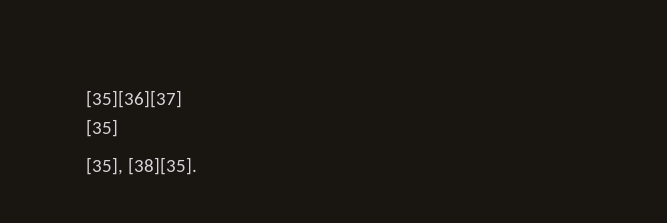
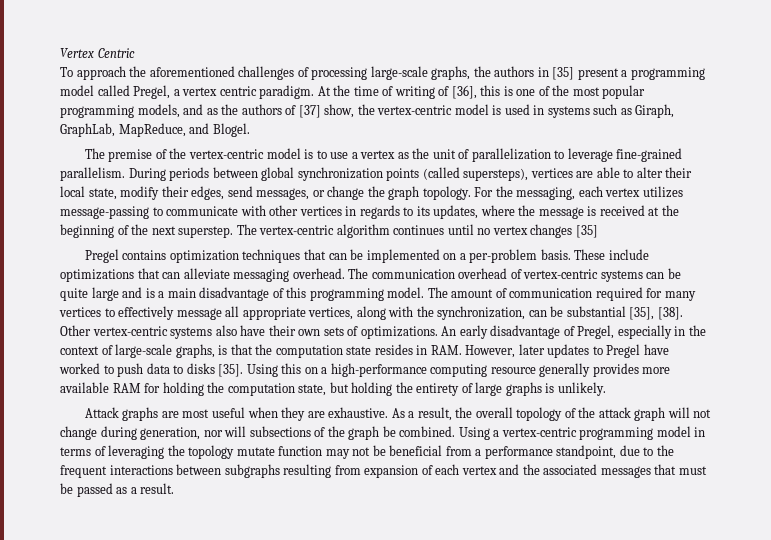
- [35][36][37]
- [35]
- [35], [38][35].
+ Vertex Centric
+ To approach the aforementioned challenges of processing large-scale graphs, the authors in [35] present a programming model called Pregel, a vertex centric paradigm. At the time of writing of [36], this is one of the most popular programming models, and as the authors of [37] show, the vertex-centric model is used in systems such as Giraph, GraphLab, MapReduce, and Blogel.
+ The premise of the vertex-centric model is to use a vertex as the unit of parallelization to leverage fine-grained parallelism. During periods between global synchronization points (called supersteps), vertices are able to alter their local state, modify their edges, send messages, or change the graph topology. For the messaging, each vertex utilizes message-passing to communicate with other vertices in regards to its updates, where the message is received at the beginning of the next superstep. The vertex-centric algorithm continues until no vertex changes [35]
+ Pregel contains optimization techniques that can be implemented on a per-problem basis. These include optimizations that can alleviate messaging overhead. The communication overhead of vertex-centric systems can be quite large and is a main disadvantage of this programming model. The amount of communication required for many vertices to effectively message all appropriate vertices, along with the synchronization, can be substantial [35], [38]. Other vertex-centric systems also have their own sets of optimizations. An early disadvantage of Pregel, especially in the context of large-scale graphs, is that the computation state resides in RAM. However, later updates to Pregel have worked to push data to disks [35]. Using this on a high-performance computing resource generally provides more available RAM for holding the computation state, but holding the entirety of large graphs is unlikely.
+ Attack graphs are most useful when they are exhaustive. As a result, the overall topology of the attack graph will not change during generation, nor will subsections of the graph be combined. Using a vertex-centric programming model in terms of leveraging the topology mutate function may not be beneficial from a performance standpoint, due to the frequent interactions between subgraphs resulting from expansion of each vertex and the associated messages that must be passed as a result.

